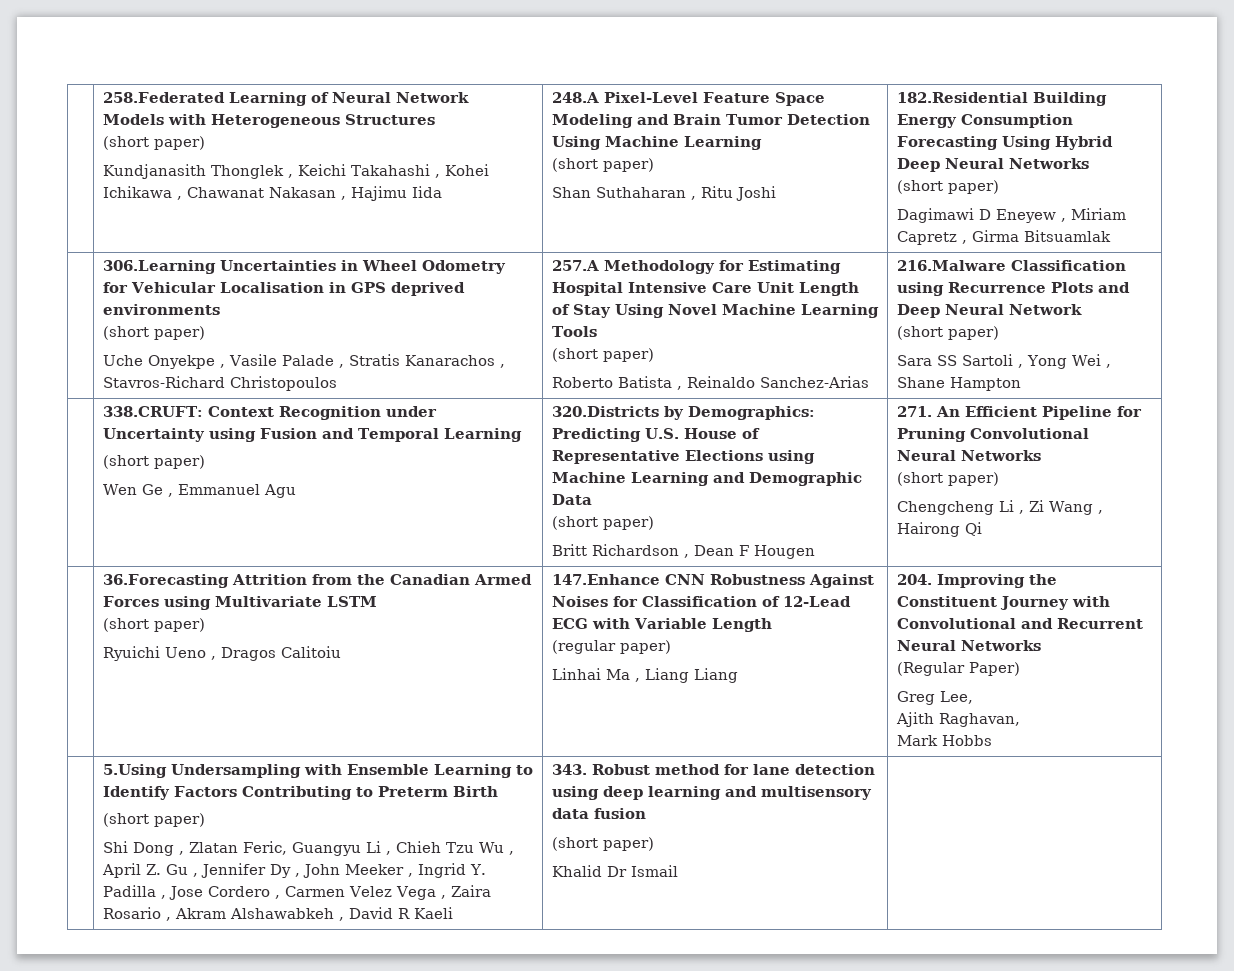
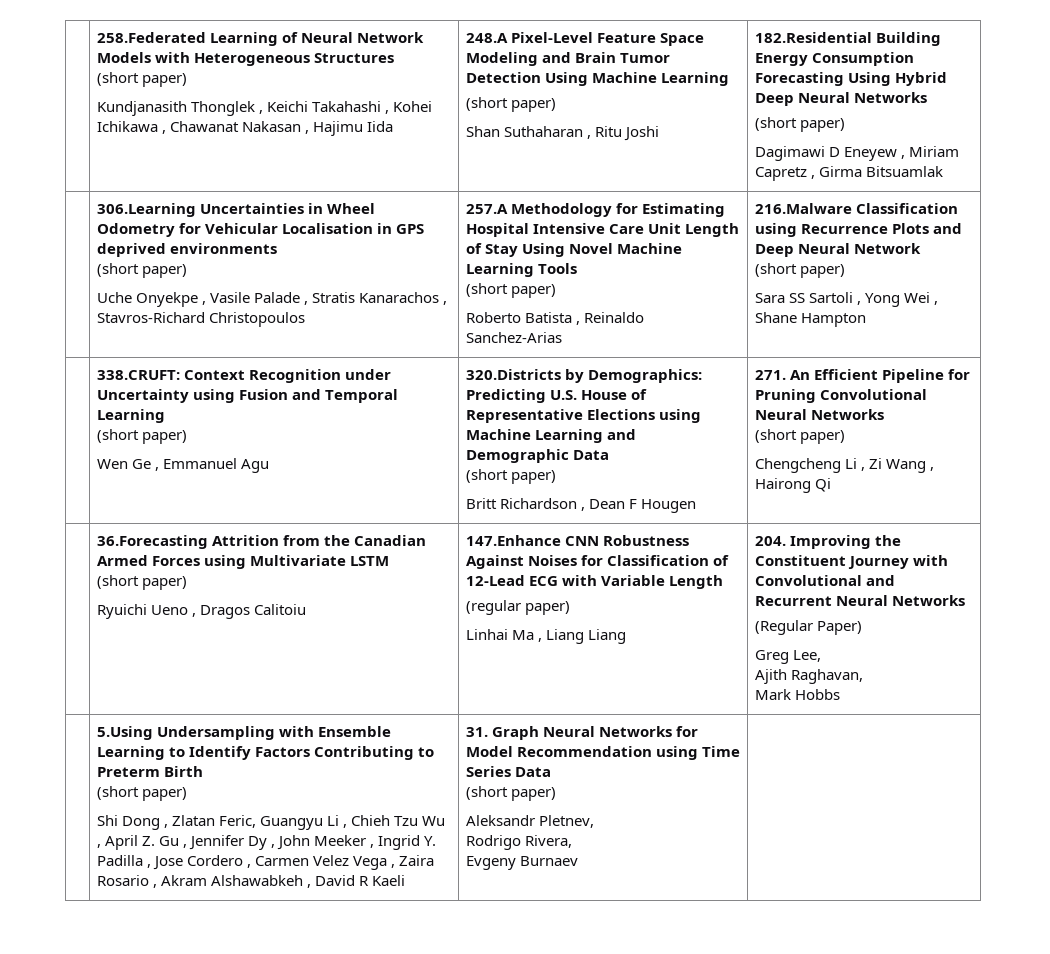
- 343. Robust method for lane detection using deep learning and multisensory data fusion
+ 31. Graph Neural Networks for Model Recommendation using Time Series Data
  (short paper)
- Khalid Dr Ismail
+ Aleksandr Pletnev,
+ Rodrigo Rivera,
+ Evgeny Burnaev

